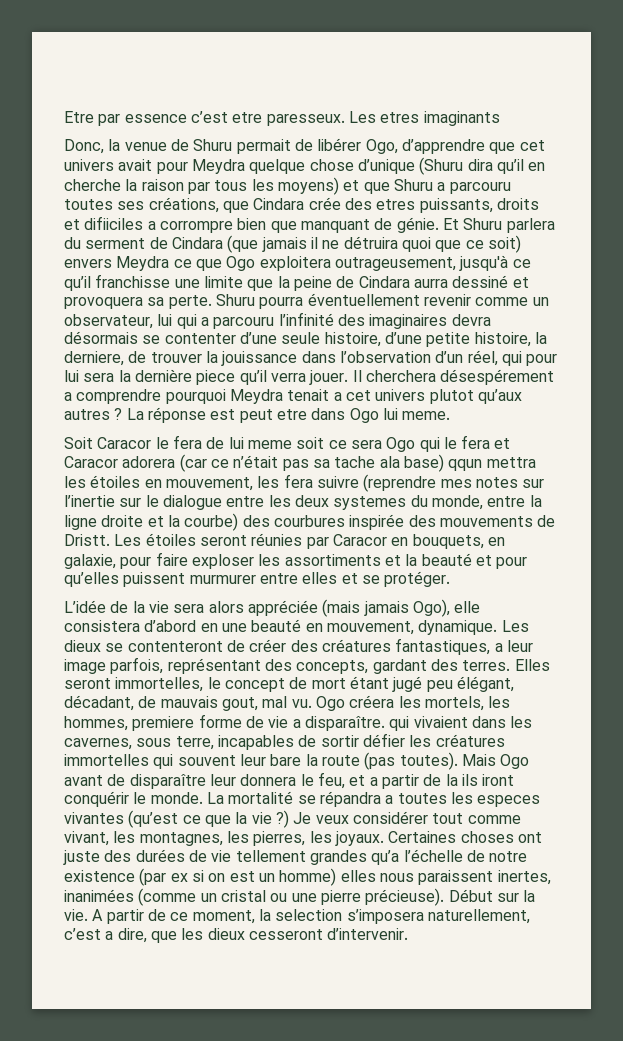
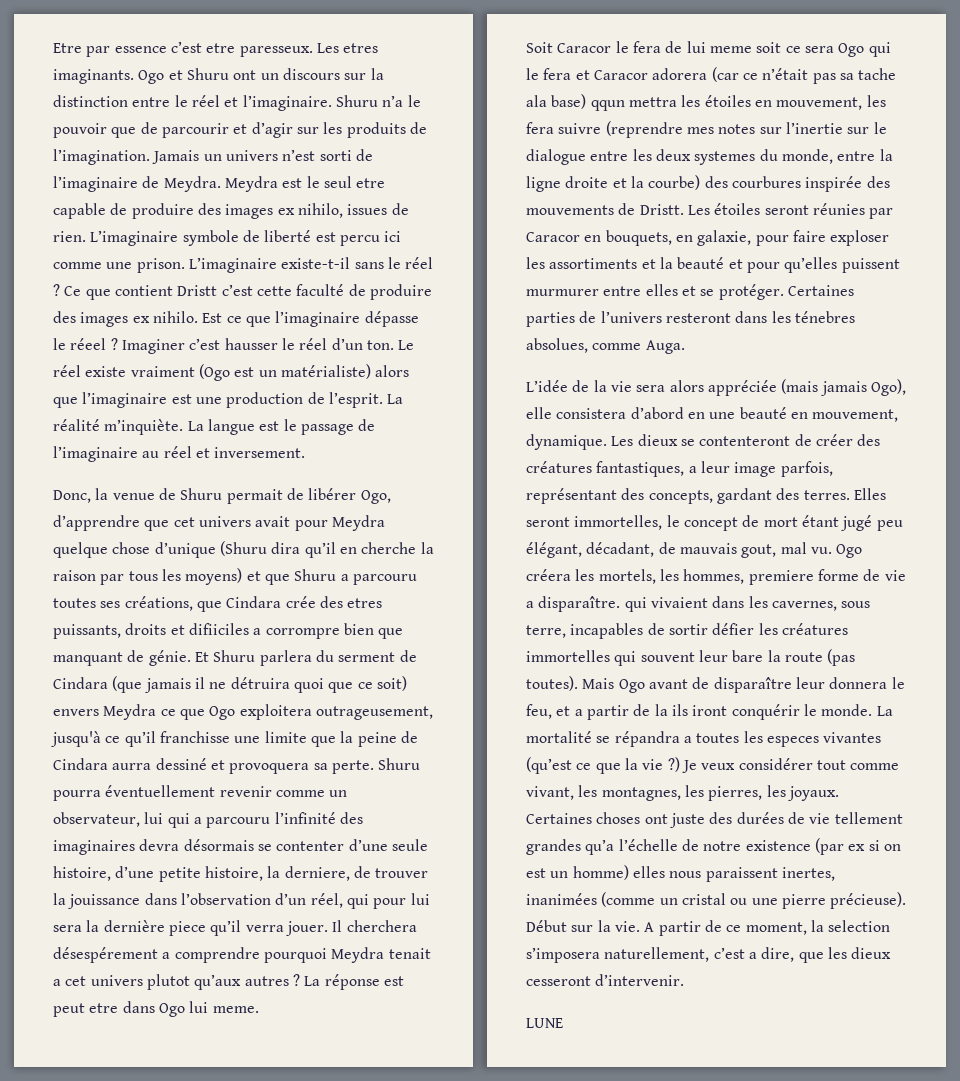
- Les etres imaginants
+ Les etres imaginants. Ogo et Shuru ont un discours sur la distinction entre le réel et l’imaginaire. Shuru n’a le pouvoir que de parcourir et d’agir sur les produits de l’imagination. Jamais un univers n’est sorti de l’imaginaire de Meydra. Meydra est le seul etre capable de produire des images ex nihilo, issues de rien. L’imaginaire symbole de liberté est percu ici comme une prison. L’imaginaire existe-t-il sans le réel ? Ce que contient Dristt c’est cette faculté de produire des images ex nihilo. Est ce que l’imaginaire dépasse le réeel ? Imaginer c’est hausser le réel d’un ton. Le réel existe vraiment (Ogo est un matérialiste) alors que l’imaginaire est une production de l’esprit. La réalité m’inquiète. La langue est le passage de l’imaginaire au réel et inversement.
+ Certaines parties de l’univers resteront dans les ténebres absolues, comme Auga.
+ LUNE

